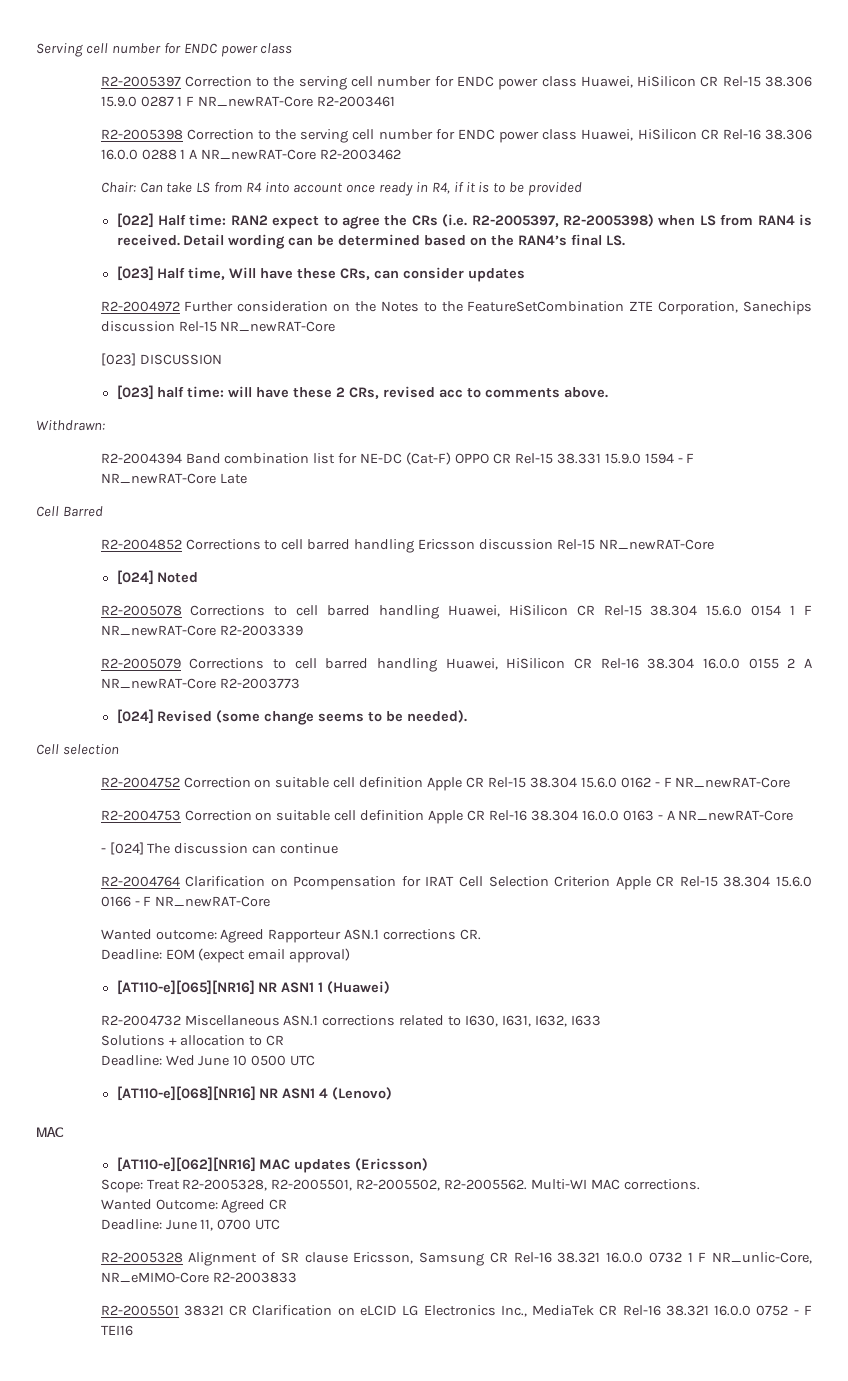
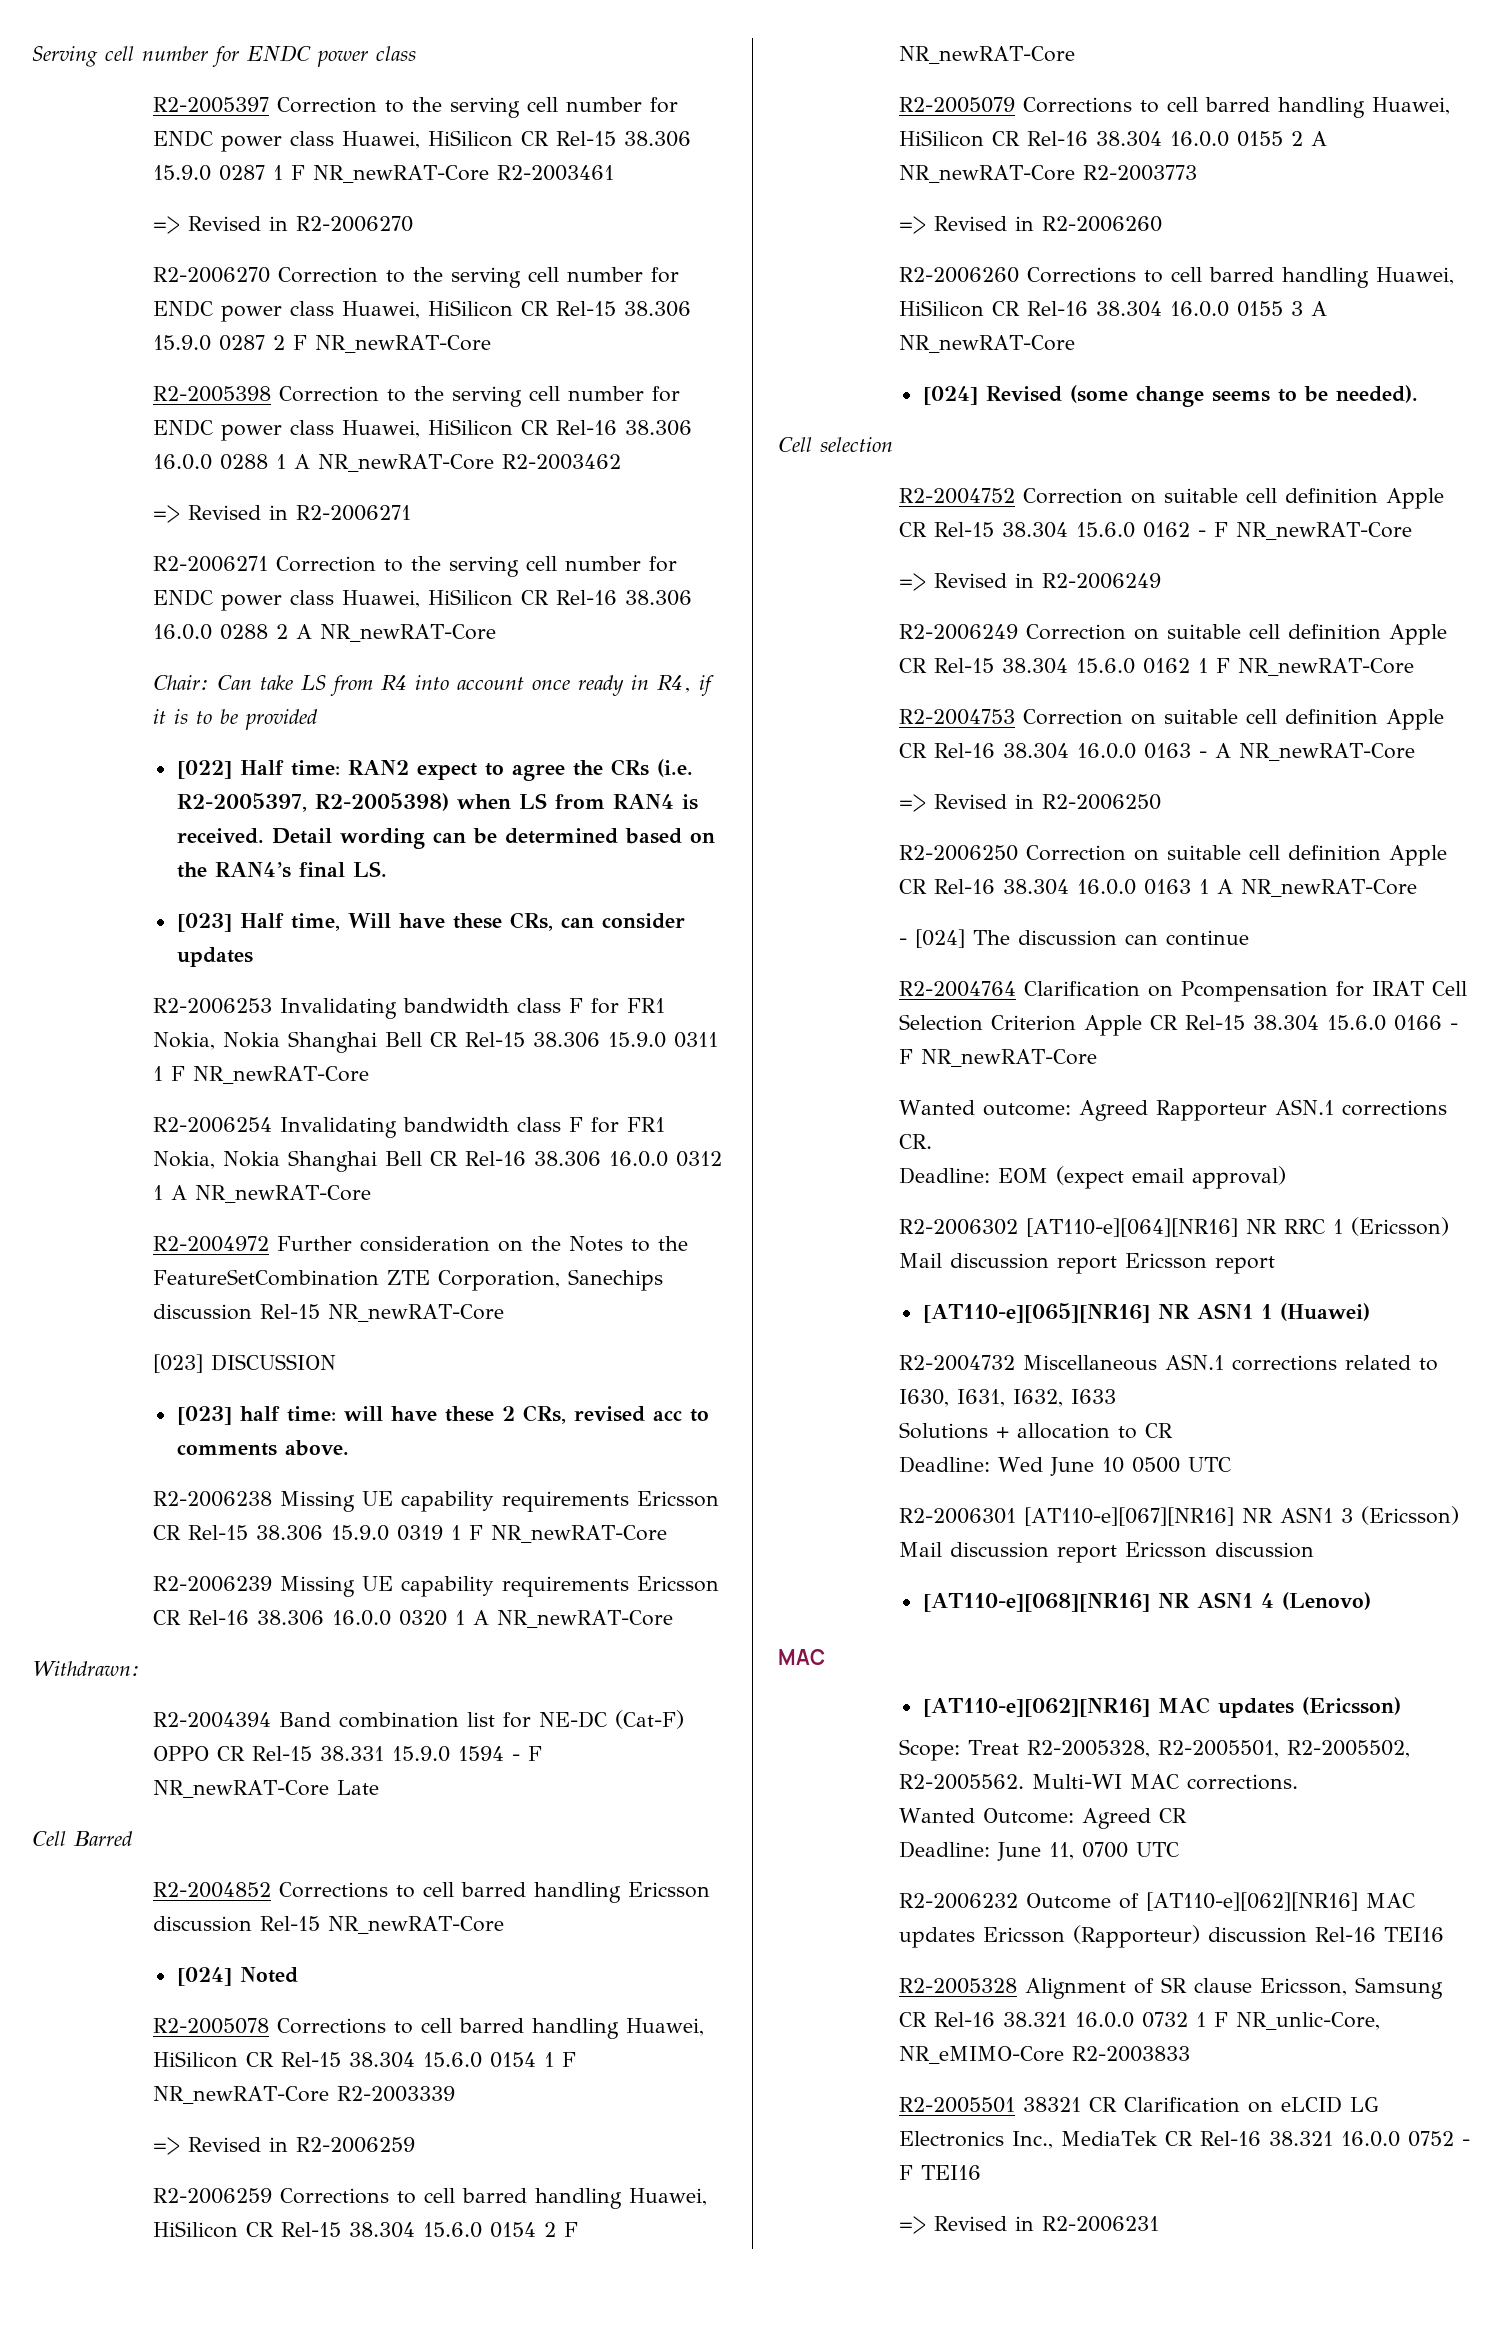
+ => Revised in R2-2006270
+ R2-2006270 Correction to the serving cell number for ENDC power class Huawei, HiSilicon CR Rel-15 38.306 15.9.0 0287 2 F NR_newRAT-Core
+ => Revised in R2-2006271
+ R2-2006271 Correction to the serving cell number for ENDC power class Huawei, HiSilicon CR Rel-16 38.306 16.0.0 0288 2 A NR_newRAT-Core
+ R2-2006253 Invalidating bandwidth class F for FR1 Nokia, Nokia Shanghai Bell CR Rel-15 38.306 15.9.0 0311 1 F NR_newRAT-Core
+ R2-2006254 Invalidating bandwidth class F for FR1 Nokia, Nokia Shanghai Bell CR Rel-16 38.306 16.0.0 0312 1 A NR_newRAT-Core
+ R2-2006238 Missing UE capability requirements Ericsson CR Rel-15 38.306 15.9.0 0319 1 F NR_newRAT-Core
+ R2-2006239 Missing UE capability requirements Ericsson CR Rel-16 38.306 16.0.0 0320 1 A NR_newRAT-Core
+ => Revised in R2-2006259
+ R2-2006259 Corrections to cell barred handling Huawei, HiSilicon CR Rel-15 38.304 15.6.0 0154 2 F NR_newRAT-Core
+ => Revised in R2-2006260
+ R2-2006260 Corrections to cell barred handling Huawei, HiSilicon CR Rel-16 38.304 16.0.0 0155 3 A NR_newRAT-Core
+ => Revised in R2-2006249
+ R2-2006249 Correction on suitable cell definition Apple CR Rel-15 38.304 15.6.0 0162 1 F NR_newRAT-Core
+ => Revised in R2-2006250
+ R2-2006250 Correction on suitable cell definition Apple CR Rel-16 38.304 16.0.0 0163 1 A NR_newRAT-Core
+ R2-2006302 [AT110-e][064][NR16] NR RRC 1 (Ericsson) Mail discussion report Ericsson report
+ R2-2006301 [AT110-e][067][NR16] NR ASN1 3 (Ericsson) Mail discussion report Ericsson discussion
+ R2-2006232 Outcome of [AT110-e][062][NR16] MAC updates Ericsson (Rapporteur) discussion Rel-16 TEI16
+ => Revised in R2-2006231

